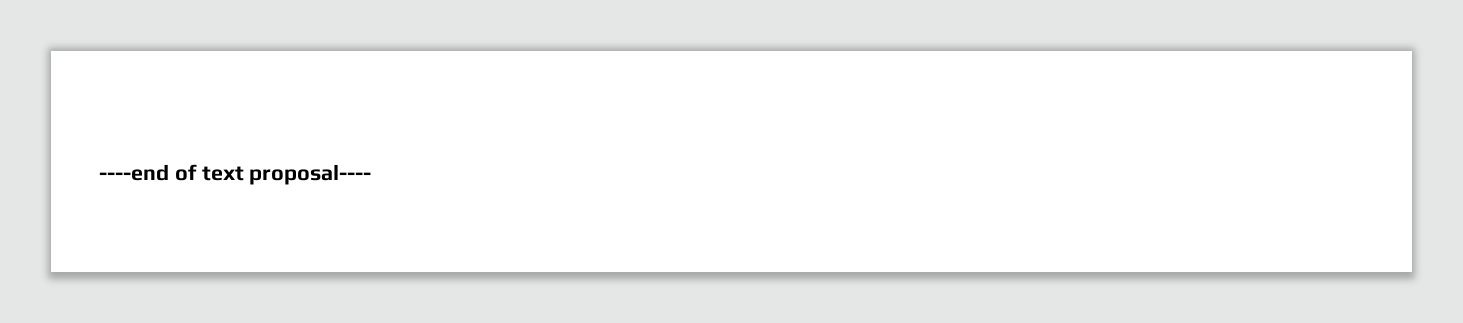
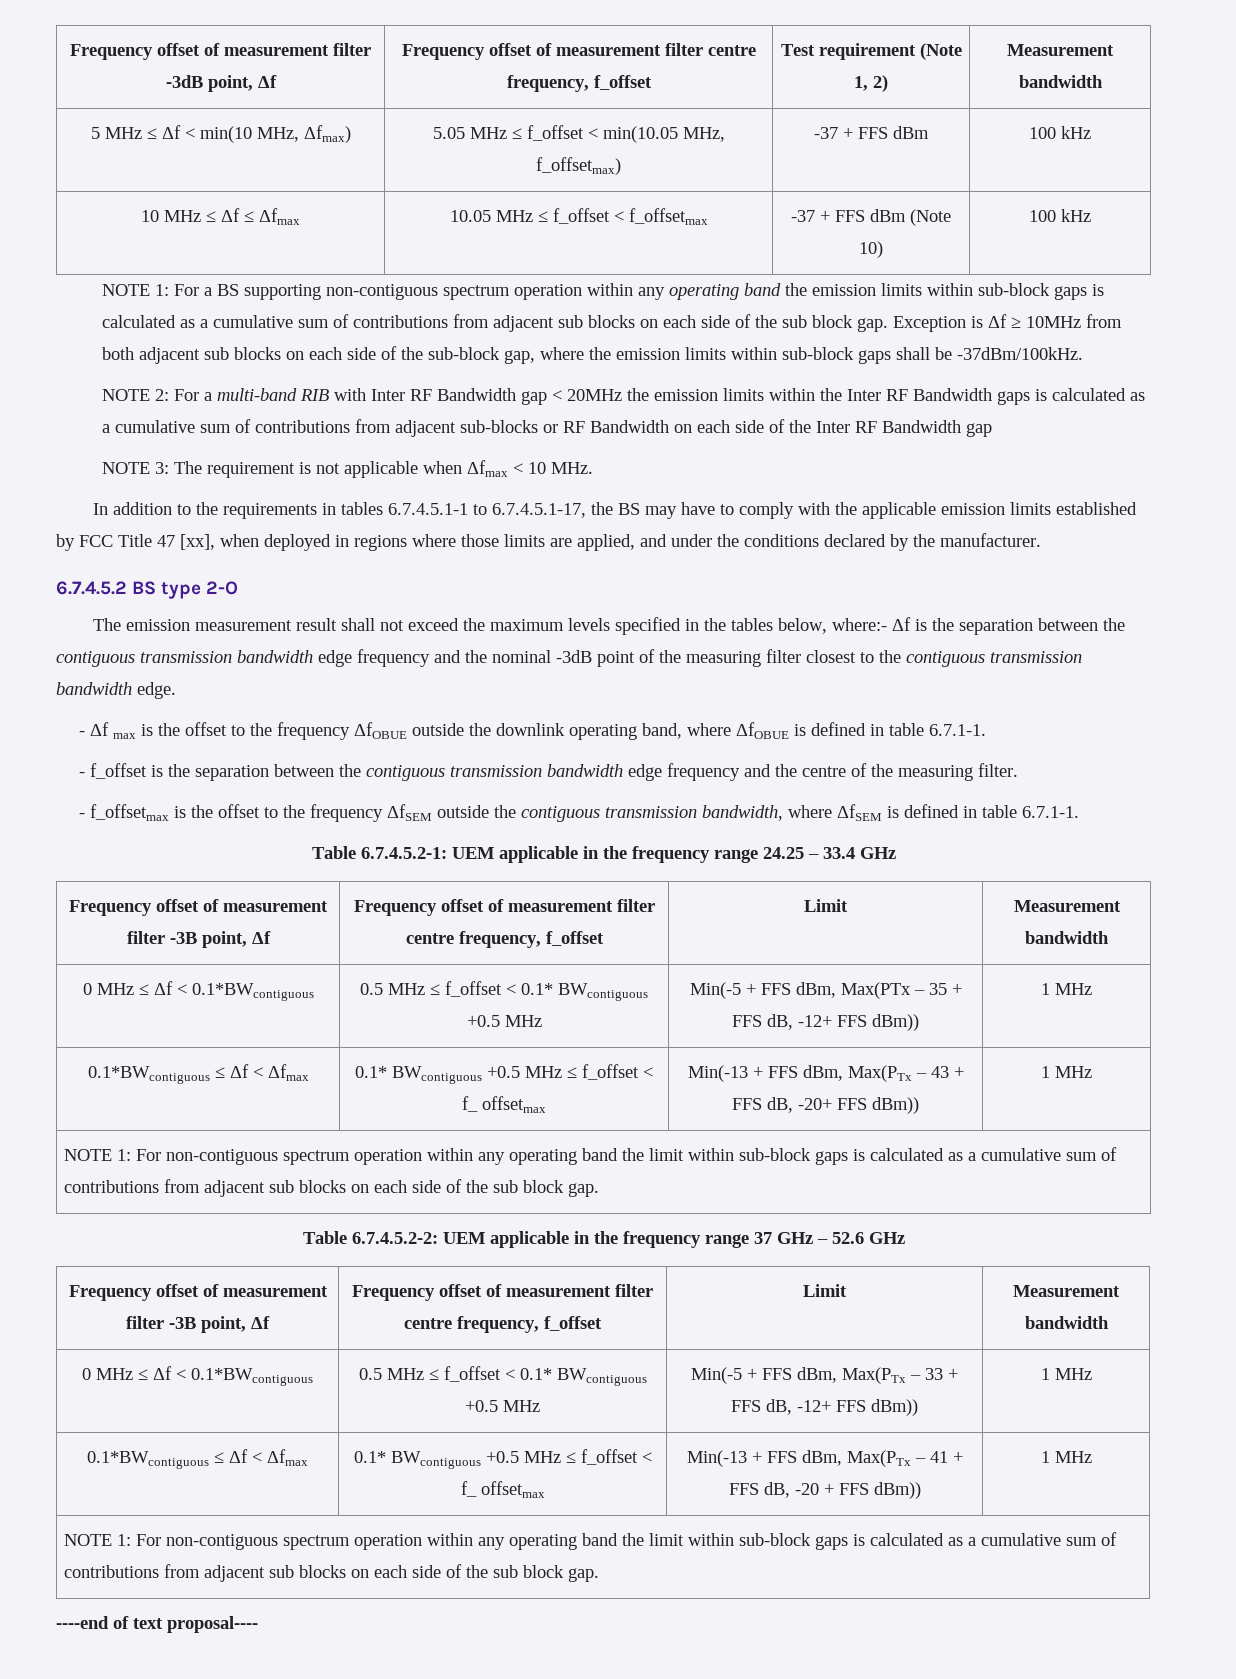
+ Frequency offset of measurement filter -3dB point, Δf | Frequency offset of measurement filter centre frequency, f_offset | Test requirement (Note 1, 2) | Measurement bandwidth
+ 5 MHz ≤ Δf < min(10 MHz, Δfmax) | 5.05 MHz ≤ f_offset < min(10.05 MHz, f_offsetmax) | -37 + FFS dBm | 100 kHz
+ 10 MHz ≤ Δf ≤ Δfmax | 10.05 MHz ≤ f_offset < f_offsetmax | -37 + FFS dBm (Note 10) | 100 kHz
+ NOTE 1: For a BS supporting non-contiguous spectrum operation within any operating band the emission limits within sub-block gaps is calculated as a cumulative sum of contributions from adjacent sub blocks on each side of the sub block gap. Exception is Δf ≥ 10MHz from both adjacent sub blocks on each side of the sub-block gap, where the emission limits within sub-block gaps shall be -37dBm/100kHz.
+ NOTE 2: For a multi-band RIB with Inter RF Bandwidth gap < 20MHz the emission limits within the Inter RF Bandwidth gaps is calculated as a cumulative sum of contributions from adjacent sub-blocks or RF Bandwidth on each side of the Inter RF Bandwidth gap
+ NOTE 3: The requirement is not applicable when Δfmax < 10 MHz.
+ In addition to the requirements in tables 6.7.4.5.1-1 to 6.7.4.5.1-17, the BS may have to comply with the applicable emission limits established by FCC Title 47 [xx], when deployed in regions where those limits are applied, and under the conditions declared by the manufacturer.
+ 6.7.4.5.2 BS type 2-O
+ The emission measurement result shall not exceed the maximum levels specified in the tables below, where:- Δf is the separation between the contiguous transmission bandwidth edge frequency and the nominal -3dB point of the measuring filter closest to the contiguous transmission bandwidth edge.
+ - Δf max is the offset to the frequency ΔfOBUE outside the downlink operating band, where ΔfOBUE is defined in table 6.7.1-1.
+ - f_offset is the separation between the contiguous transmission bandwidth edge frequency and the centre of the measuring filter.
+ - f_offsetmax is the offset to the frequency ΔfSEM outside the contiguous transmission bandwidth, where ΔfSEM is defined in table 6.7.1-1.
+ Table 6.7.4.5.2-1: UEM applicable in the frequency range 24.25 – 33.4 GHz
+ Frequency offset of measurement filter -3B point, Δf | Frequency offset of measurement filter centre frequency, f_offset | Limit | Measurement bandwidth
+ 0 MHz ≤ Δf < 0.1*BWcontiguous | 0.5 MHz ≤ f_offset < 0.1* BWcontiguous +0.5 MHz | Min(-5 + FFS dBm, Max(PTx – 35 + FFS dB, -12+ FFS dBm)) | 1 MHz
+ 0.1*BWcontiguous ≤ Δf < Δfmax | 0.1* BWcontiguous +0.5 MHz ≤ f_offset < f_ offsetmax | Min(-13 + FFS dBm, Max(PTx – 43 + FFS dB, -20+ FFS dBm)) | 1 MHz
+ NOTE 1: For non-contiguous spectrum operation within any operating band the limit within sub-block gaps is calculated as a cumulative sum of contributions from adjacent sub blocks on each side of the sub block gap.
+ Table 6.7.4.5.2-2: UEM applicable in the frequency range 37 GHz – 52.6 GHz
+ Frequency offset of measurement filter -3B point, Δf | Frequency offset of measurement filter centre frequency, f_offset | Limit | Measurement bandwidth
+ 0 MHz ≤ Δf < 0.1*BWcontiguous | 0.5 MHz ≤ f_offset < 0.1* BWcontiguous +0.5 MHz | Min(-5 + FFS dBm, Max(PTx – 33 + FFS dB, -12+ FFS dBm)) | 1 MHz
+ 0.1*BWcontiguous ≤ Δf < Δfmax | 0.1* BWcontiguous +0.5 MHz ≤ f_offset < f_ offsetmax | Min(-13 + FFS dBm, Max(PTx – 41 + FFS dB, -20 + FFS dBm)) | 1 MHz
+ NOTE 1: For non-contiguous spectrum operation within any operating band the limit within sub-block gaps is calculated as a cumulative sum of contributions from adjacent sub blocks on each side of the sub block gap.

